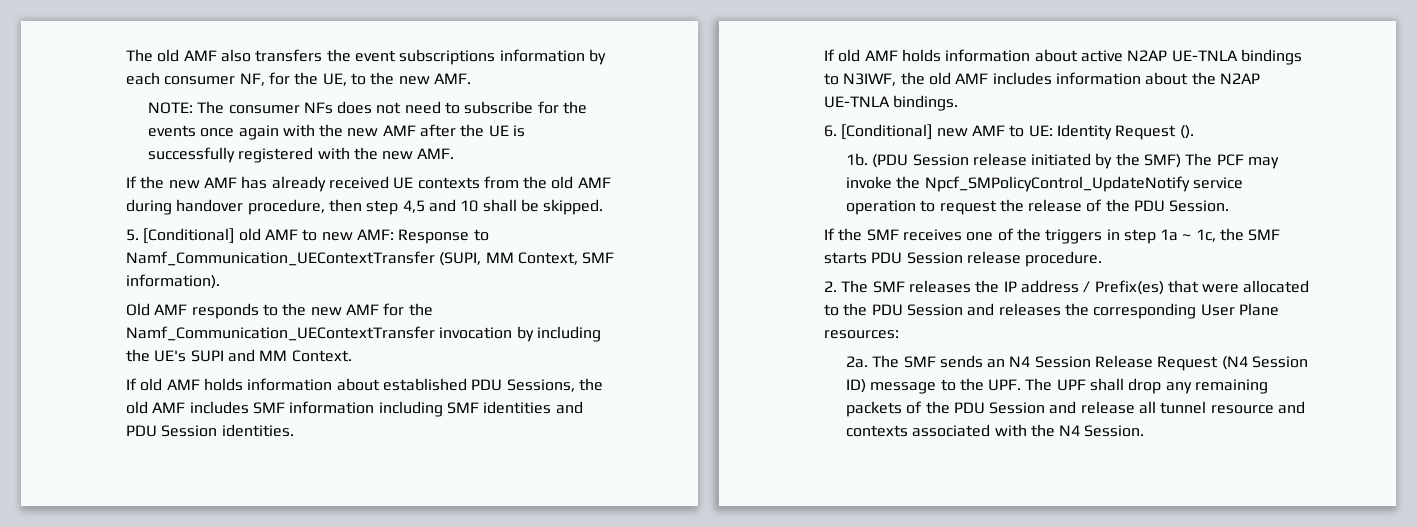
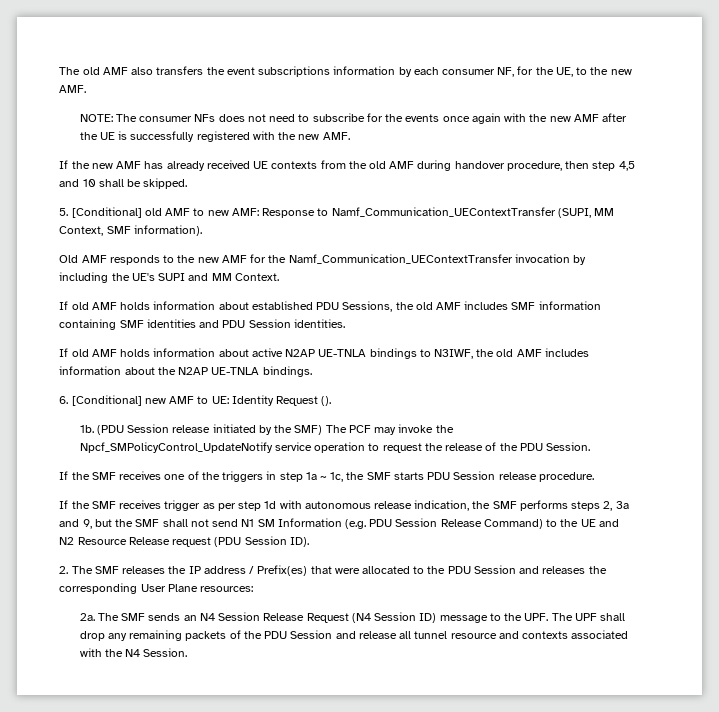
- If old AMF holds information about established PDU Sessions, the old AMF includes SMF information including SMF identities and PDU Session identities.
+ If old AMF holds information about established PDU Sessions, the old AMF includes SMF information containing SMF identities and PDU Session identities.
+ If the SMF receives trigger as per step 1d with autonomous release indication, the SMF performs steps 2, 3a and 9, but the SMF shall not send N1 SM Information (e.g. PDU Session Release Command) to the UE and N2 Resource Release request (PDU Session ID).

